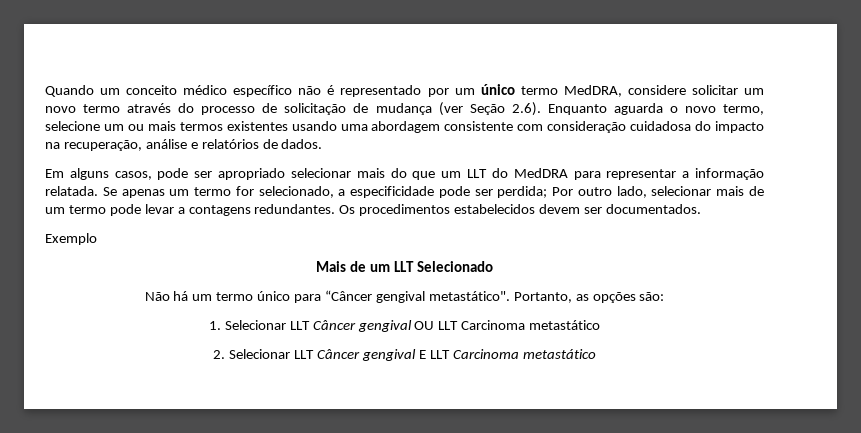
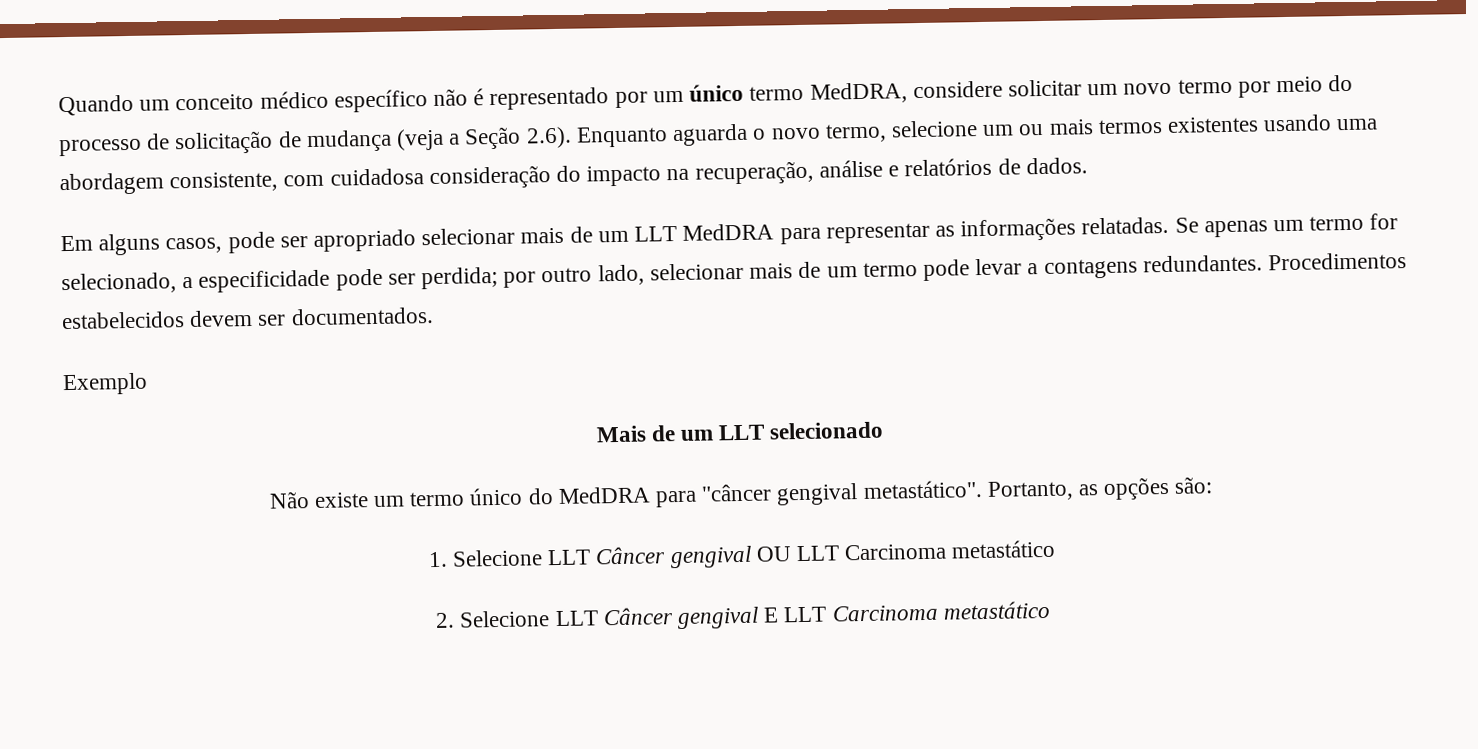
- Quando um conceito médico específico não é representado por um único termo MedDRA, considere solicitar um novo termo através do processo de solicitação de mudança (ver Seção 2.6). Enquanto aguarda o novo termo, selecione um ou mais termos existentes usando uma abordagem consistente com consideração cuidadosa do impacto na recuperação, análise e relatórios de dados.
+ Quando um conceito médico específico não é representado por um único termo MedDRA, considere solicitar um novo termo por meio do processo de solicitação de mudança (veja a Seção 2.6). Enquanto aguarda o novo termo, selecione um ou mais termos existentes usando uma abordagem consistente, com cuidadosa consideração do impacto na recuperação, análise e relatórios de dados.
- Em alguns casos, pode ser apropriado selecionar mais do que um LLT do MedDRA para representar a informação relatada.
+ Em alguns casos, pode ser apropriado selecionar mais de um LLT MedDRA para representar as informações relatadas.
- Se apenas um termo for selecionado, a especificidade pode ser perdida; Por outro lado, selecionar mais de um termo pode levar a contagens redundantes.
+ Se apenas um termo for selecionado, a especificidade pode ser perdida; por outro lado, selecionar mais de um termo pode levar a contagens redundantes.
- Os procedimentos estabelecidos devem ser documentados.
+ Procedimentos estabelecidos devem ser documentados.
- Mais de um LLT Selecionado
+ Mais de um LLT selecionado
- Não há um termo único para “Câncer gengival metastático".
+ Não existe um termo único do MedDRA para "câncer gengival metastático".
- 1. Selecionar LLT Câncer gengival OU LLT Carcinoma metastático
+ 1. Selecione LLT Câncer gengival OU LLT Carcinoma metastático
- 2. Selecionar LLT Câncer gengival E LLT Carcinoma metastático
+ 2. Selecione LLT Câncer gengival E LLT Carcinoma metastático

